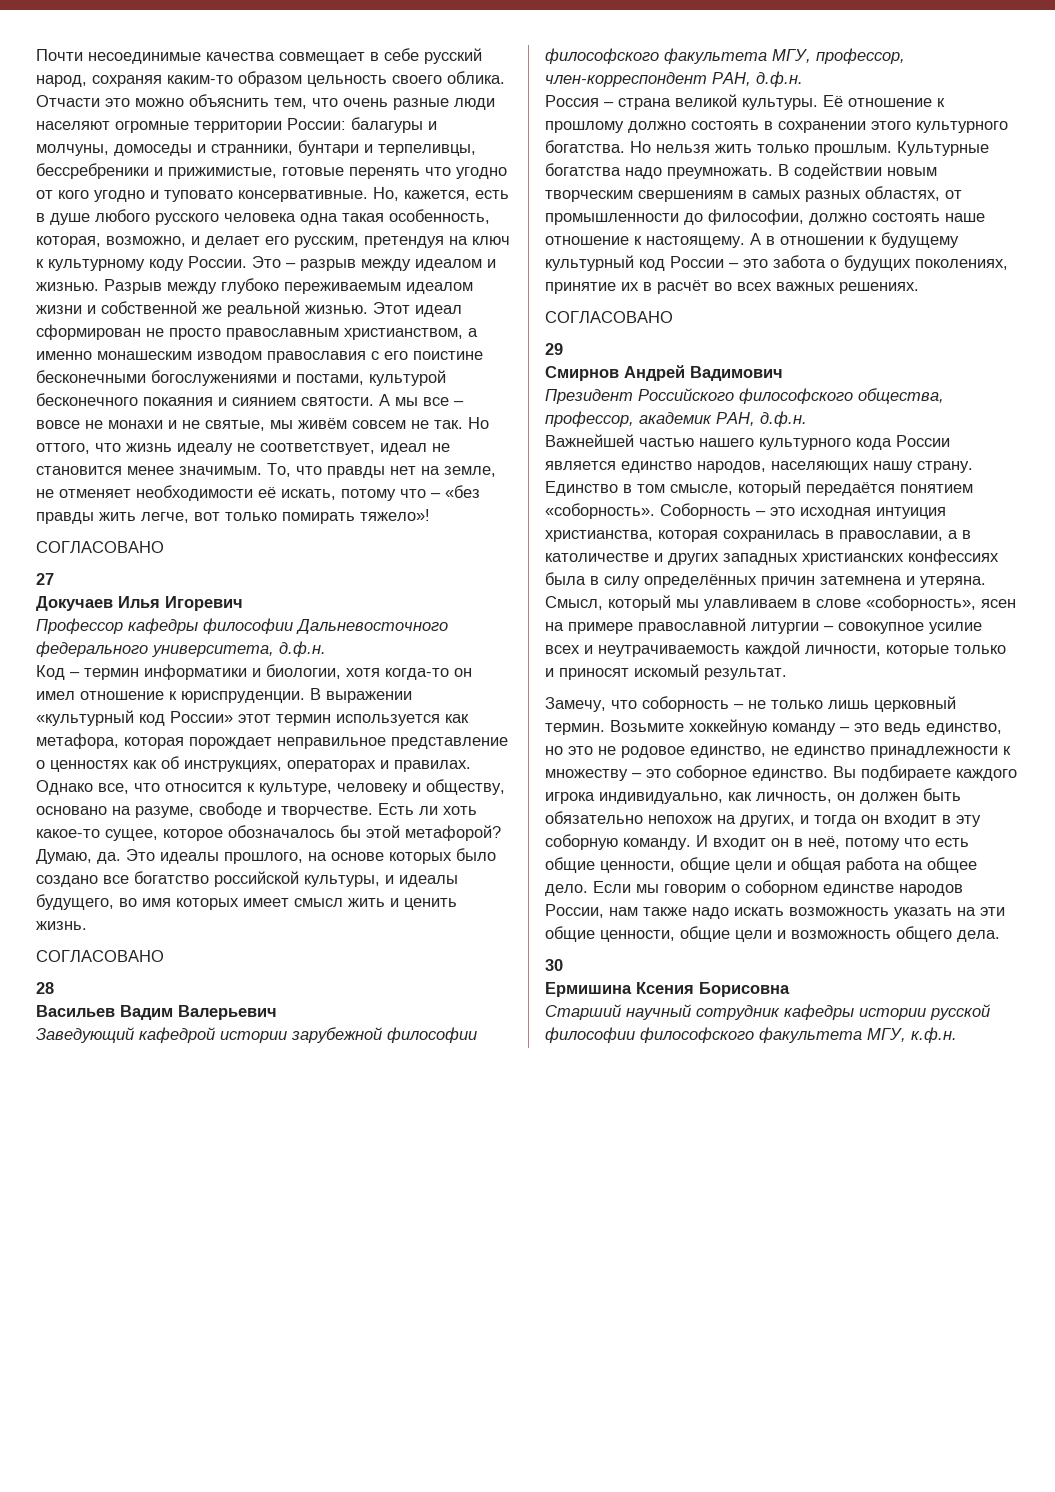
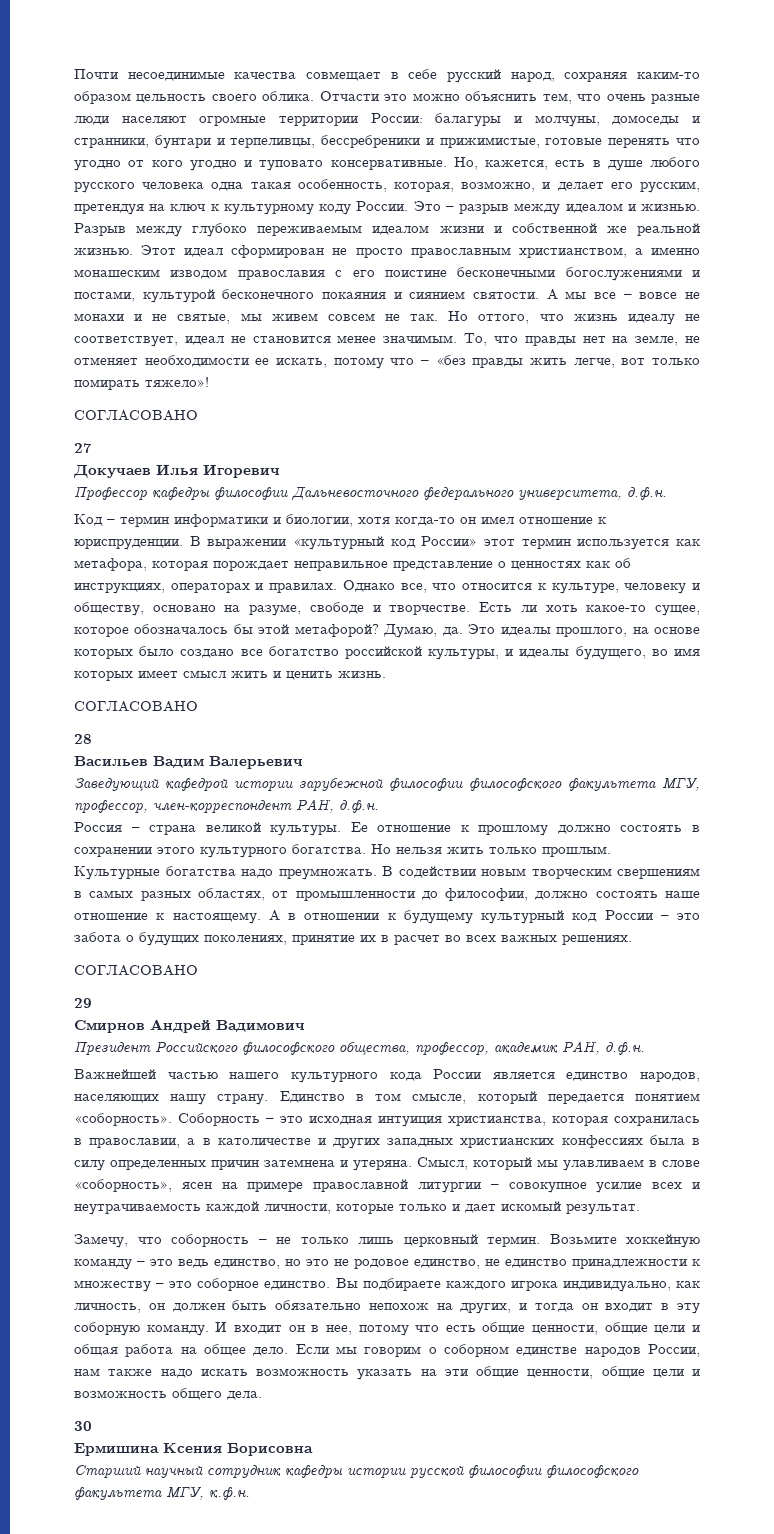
- А мы все – вовсе не монахи и не святые, мы живём совсем не так.
+ А мы все – вовсе не монахи и не святые, мы живем совсем не так.
- То, что правды нет на земле, не отменяет необходимости её искать, потому что – «без правды жить легче, вот только помирать тяжело»!
+ То, что правды нет на земле, не отменяет необходимости ее искать, потому что – «без правды жить легче, вот только помирать тяжело»!
- Её отношение к прошлому должно состоять в сохранении этого культурного богатства.
+ Ее отношение к прошлому должно состоять в сохранении этого культурного богатства.
- А в отношении к будущему культурный код России – это забота о будущих поколениях, принятие их в расчёт во всех важных решениях.
+ А в отношении к будущему культурный код России – это забота о будущих поколениях, принятие их в расчет во всех важных решениях.
- Единство в том смысле, который передаётся понятием «соборность».
+ Единство в том смысле, который передается понятием «соборность».
- Соборность – это исходная интуиция христианства, которая сохранилась в православии, а в католичестве и других западных христианских конфессиях была в силу определённых причин затемнена и утеряна.
+ Соборность – это исходная интуиция христианства, которая сохранилась в православии, а в католичестве и других западных христианских конфессиях была в силу определенных причин затемнена и утеряна.
- Смысл, который мы улавливаем в слове «соборность», ясен на примере православной литургии – совокупное усилие всех и неутрачиваемость каждой личности, которые только и приносят искомый результат.
+ Смысл, который мы улавливаем в слове «соборность», ясен на примере православной литургии – совокупное усилие всех и неутрачиваемость каждой личности, которые только и дает искомый результат.
- И входит он в неё, потому что есть общие ценности, общие цели и общая работа на общее дело.
+ И входит он в нее, потому что есть общие ценности, общие цели и общая работа на общее дело.

